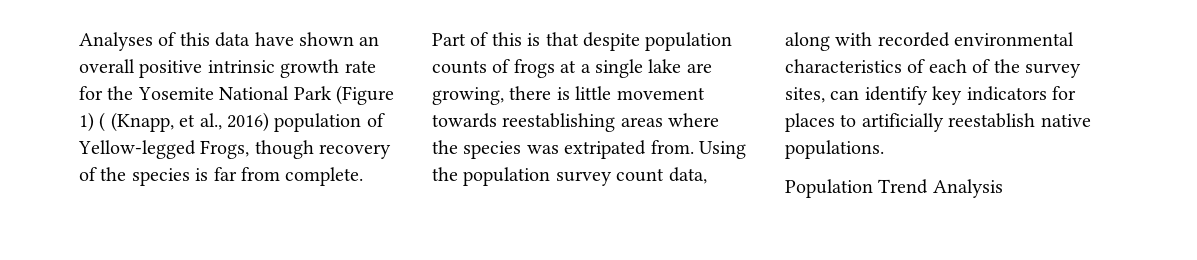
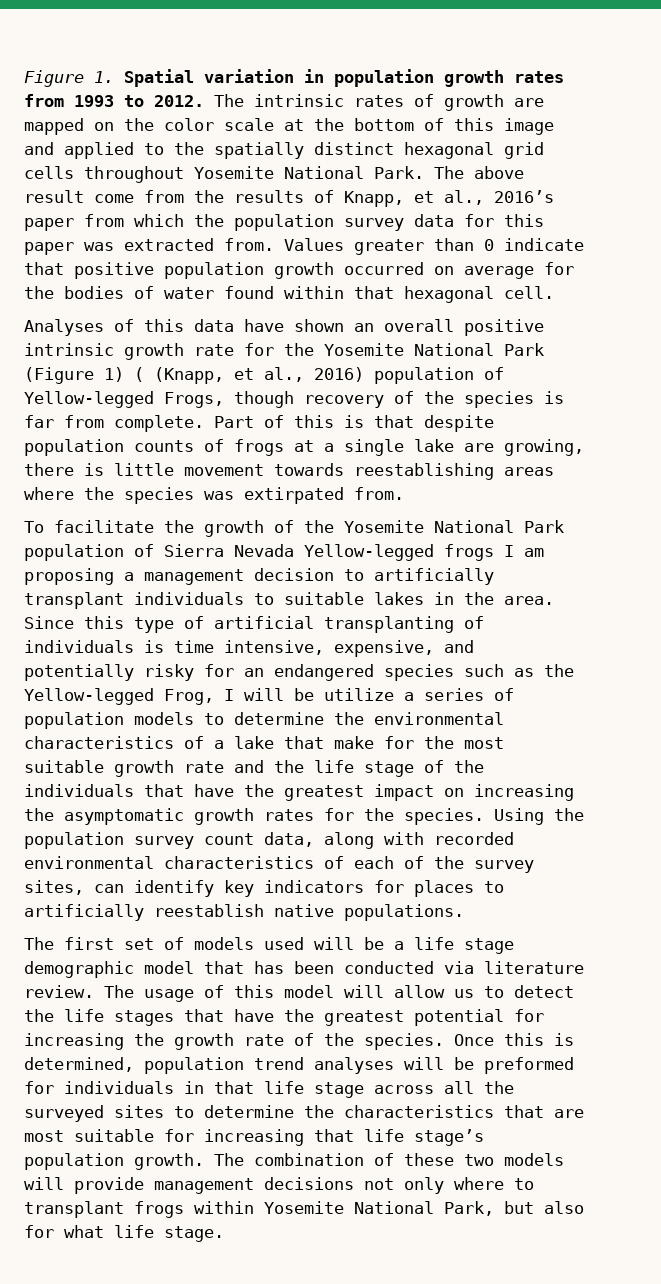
+ Figure 1. Spatial variation in population growth rates from 1993 to 2012. The intrinsic rates of growth are mapped on the color scale at the bottom of this image and applied to the spatially distinct hexagonal grid cells throughout Yosemite National Park. The above result come from the results of Knapp, et al., 2016’s paper from which the population survey data for this paper was extracted from. Values greater than 0 indicate that positive population growth occurred on average for the bodies of water found within that hexagonal cell.
- Part of this is that despite population counts of frogs at a single lake are growing, there is little movement towards reestablishing areas where the species was extripated from.
+ Part of this is that despite population counts of frogs at a single lake are growing, there is little movement towards reestablishing areas where the species was extirpated from.
+ To facilitate the growth of the Yosemite National Park population of Sierra Nevada Yellow-legged frogs I am proposing a management decision to artificially transplant individuals to suitable lakes in the area. Since this type of artificial transplanting of individuals is time intensive, expensive, and potentially risky for an endangered species such as the Yellow-legged Frog, I will be utilize a series of population models to determine the environmental characteristics of a lake that make for the most suitable growth rate and the life stage of the individuals that have the greatest impact on increasing the asymptomatic growth rates for the species.
- Population Trend Analysis
+ The first set of models used will be a life stage demographic model that has been conducted via literature review. The usage of this model will allow us to detect the life stages that have the greatest potential for increasing the growth rate of the species. Once this is determined, population trend analyses will be preformed for individuals in that life stage across all the surveyed sites to determine the characteristics that are most suitable for increasing that life stage’s population growth. The combination of these two models will provide management decisions not only where to transplant frogs within Yosemite National Park, but also for what life stage.

